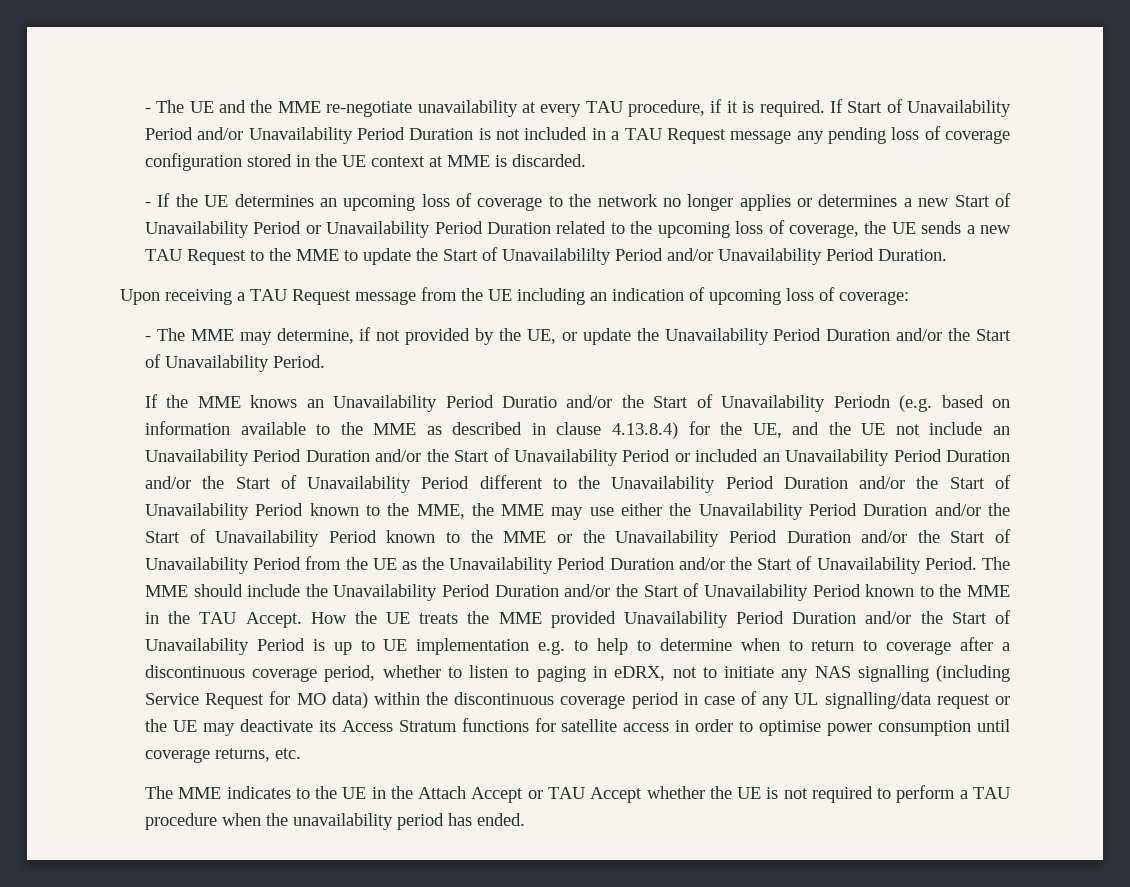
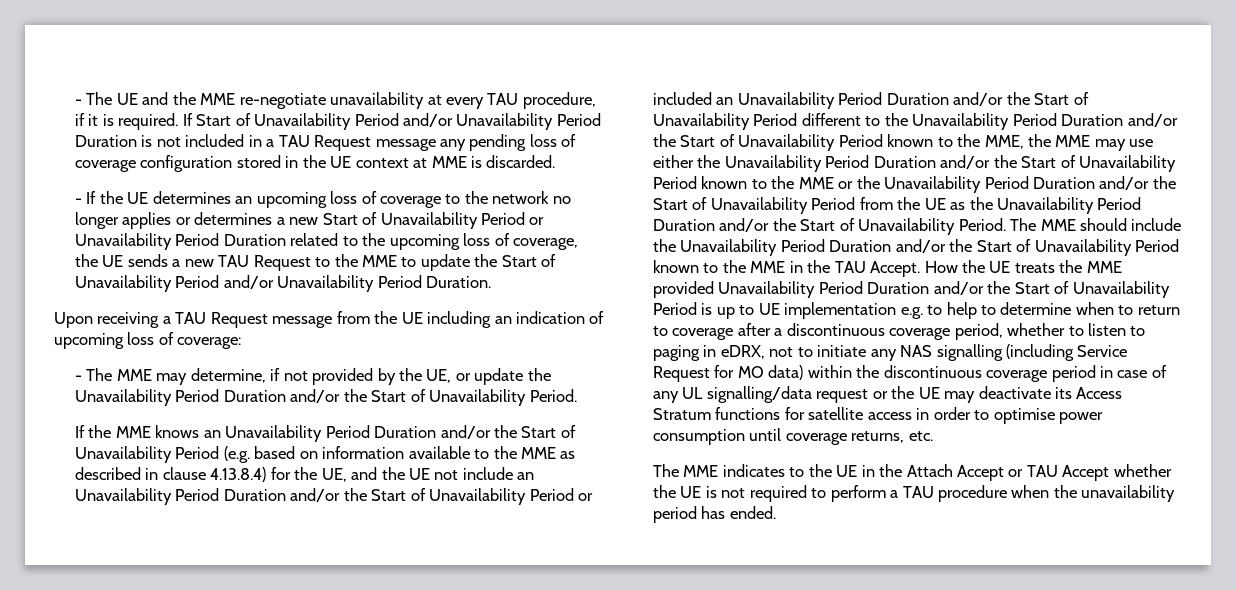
- - If the UE determines an upcoming loss of coverage to the network no longer applies or determines a new Start of Unavailability Period or Unavailability Period Duration related to the upcoming loss of coverage, the UE sends a new TAU Request to the MME to update the Start of Unavailabililty Period and/or Unavailability Period Duration.
+ - If the UE determines an upcoming loss of coverage to the network no longer applies or determines a new Start of Unavailability Period or Unavailability Period Duration related to the upcoming loss of coverage, the UE sends a new TAU Request to the MME to update the Start of Unavailability Period and/or Unavailability Period Duration.
- If the MME knows an Unavailability Period Duratio and/or the Start of Unavailability Periodn (e.g. based on information available to the MME as described in clause 4.13.8.4) for the UE, and the UE not include an Unavailability Period Duration and/or the Start of Unavailability Period or included an Unavailability Period Duration and/or the Start of Unavailability Period different to the Unavailability Period Duration and/or the Start of Unavailability Period known to the MME, the MME may use either the Unavailability Period Duration and/or the Start of Unavailability Period known to the MME or the Unavailability Period Duration and/or the Start of Unavailability Period from the UE as the Unavailability Period Duration and/or the Start of Unavailability Period.
+ If the MME knows an Unavailability Period Duration and/or the Start of Unavailability Period (e.g. based on information available to the MME as described in clause 4.13.8.4) for the UE, and the UE not include an Unavailability Period Duration and/or the Start of Unavailability Period or included an Unavailability Period Duration and/or the Start of Unavailability Period different to the Unavailability Period Duration and/or the Start of Unavailability Period known to the MME, the MME may use either the Unavailability Period Duration and/or the Start of Unavailability Period known to the MME or the Unavailability Period Duration and/or the Start of Unavailability Period from the UE as the Unavailability Period Duration and/or the Start of Unavailability Period.

